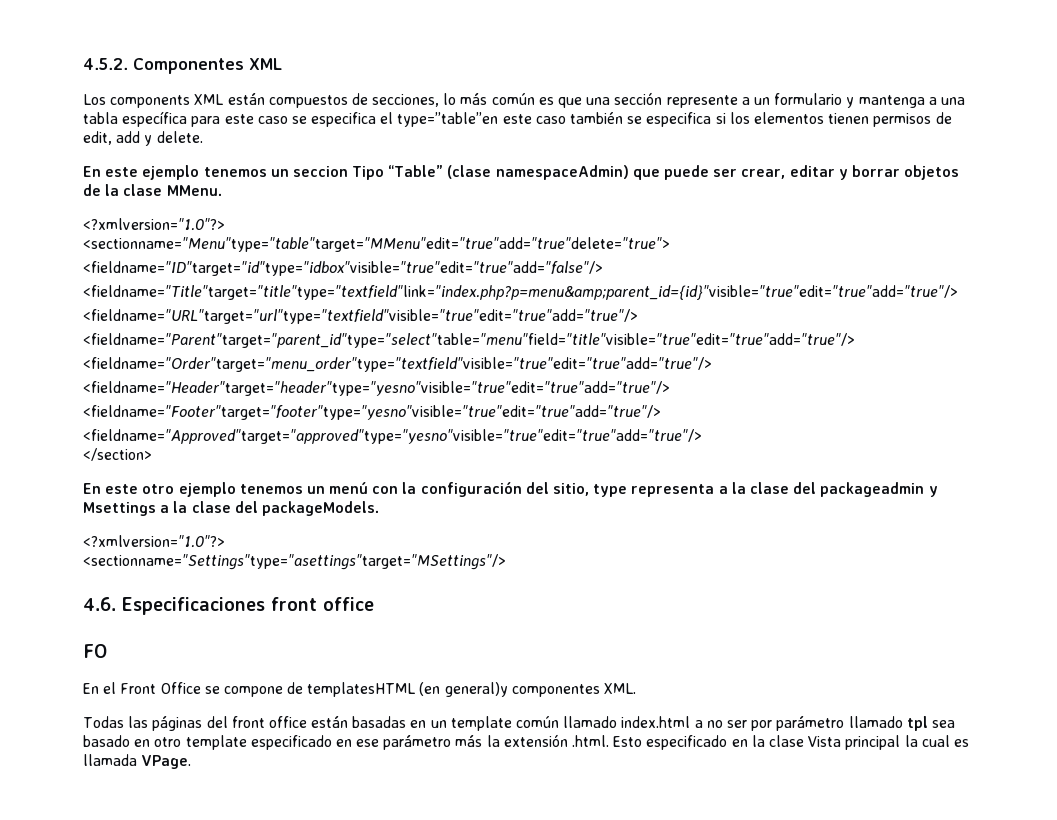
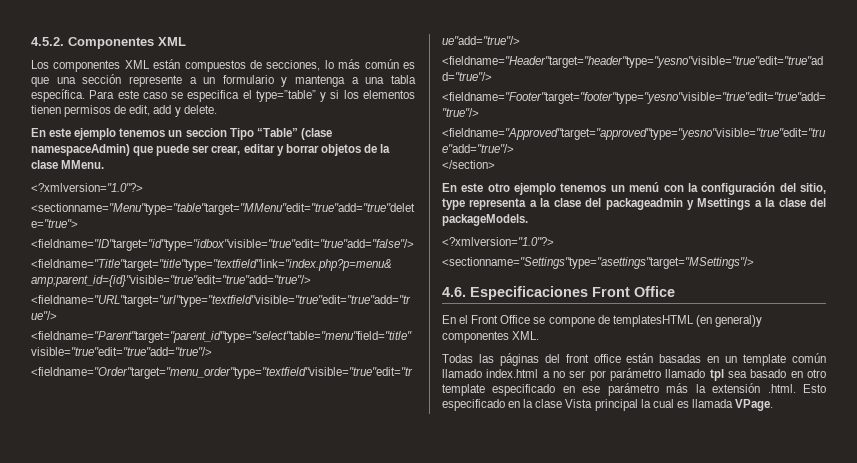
- Los components XML están compuestos de secciones, lo más común es que una sección represente a un formulario y mantenga a una tabla específica para este caso se especifica el type=”table”en este caso también se especifica si los elementos tienen permisos de edit, add y delete.
+ Los componentes XML están compuestos de secciones, lo más común es que una sección represente a un formulario y mantenga a una tabla específica. Para este caso se especifica el type=”table” y si los elementos tienen permisos de edit, add y delete.
- 4.6. Especificaciones front office
- FO
+ 4.6. Especificaciones Front Office

